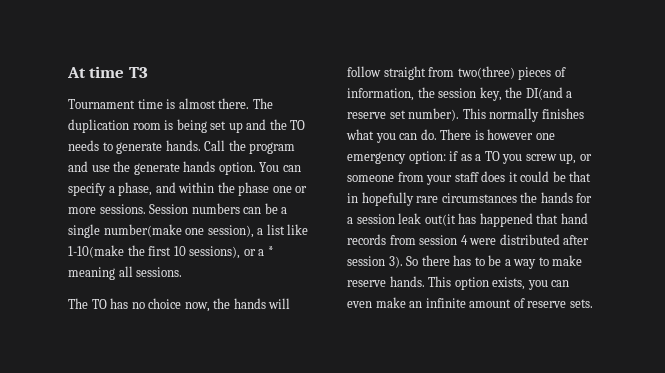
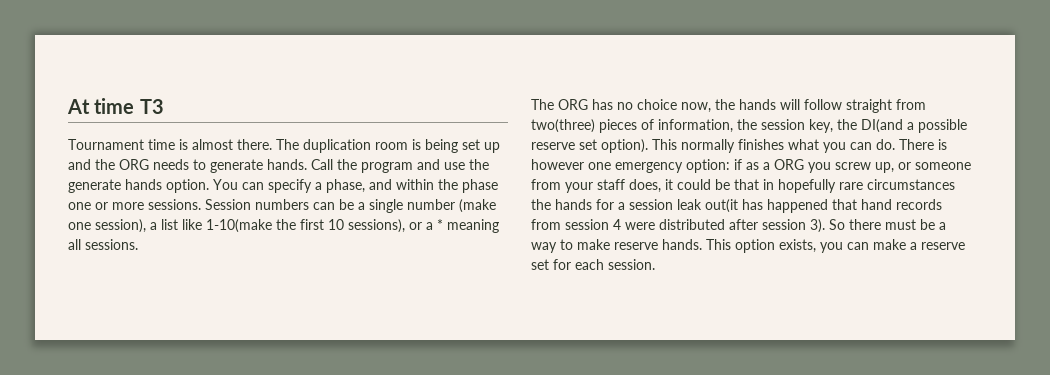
- The duplication room is being set up and the TO needs to generate hands.
+ The duplication room is being set up and the ORG needs to generate hands.
- Session numbers can be a single number(make one session), a list like 1-10(make the first 10 sessions), or a * meaning all sessions.
+ Session numbers can be a single number (make one session), a list like 1-10(make the first 10 sessions), or a * meaning all sessions.
- The TO has no choice now, the hands will follow straight from two(three) pieces of information, the session key, the DI(and a reserve set number).
+ The ORG has no choice now, the hands will follow straight from two(three) pieces of information, the session key, the DI(and a possible reserve set option).
- There is however one emergency option: if as a TO you screw up, or someone from your staff does it could be that in hopefully rare circumstances the hands for a session leak out(it has happened that hand records from session 4 were distributed after session 3).
+ There is however one emergency option: if as a ORG you screw up, or someone from your staff does, it could be that in hopefully rare circumstances the hands for a session leak out(it has happened that hand records from session 4 were distributed after session 3).
- So there has to be a way to make reserve hands.
+ So there must be a way to make reserve hands.
- This option exists, you can even make an infinite amount of reserve sets.
+ This option exists, you can make a reserve set for each session.

